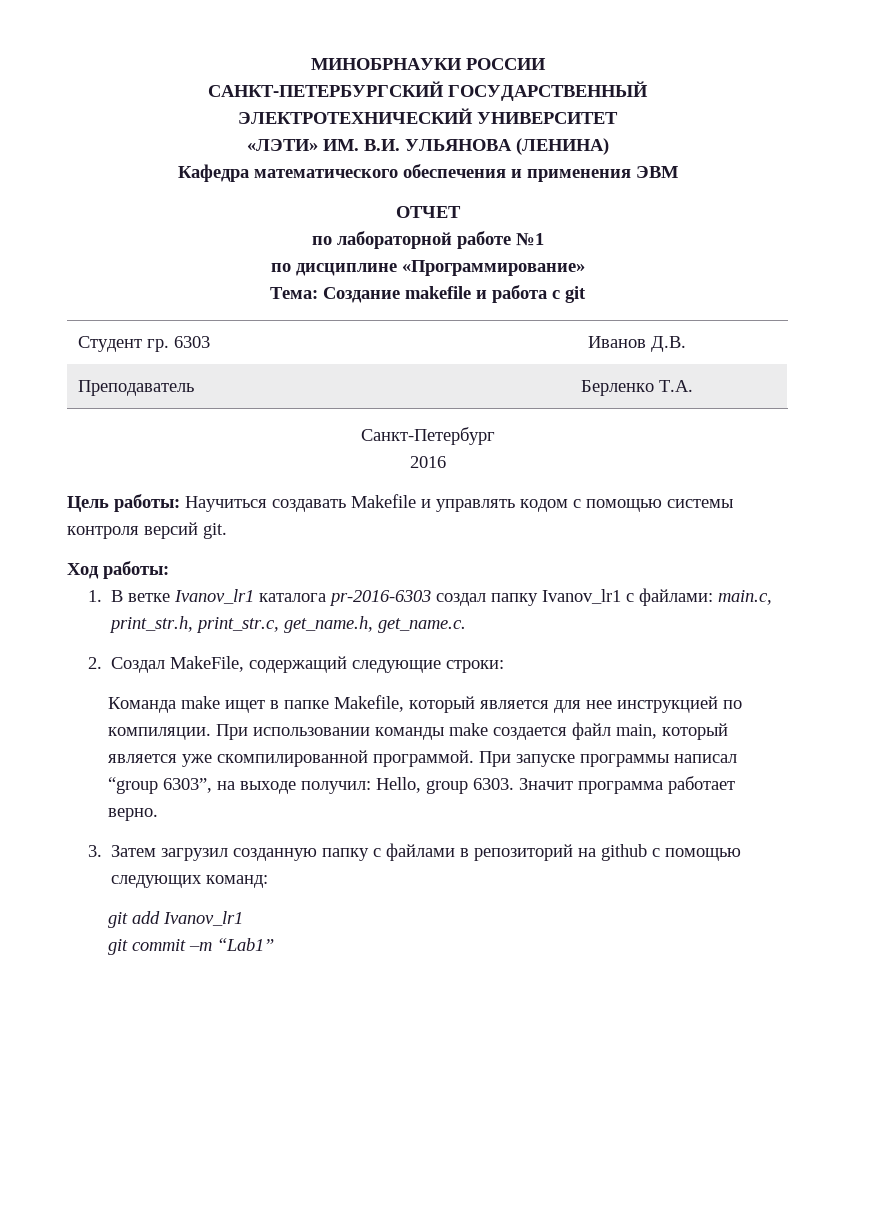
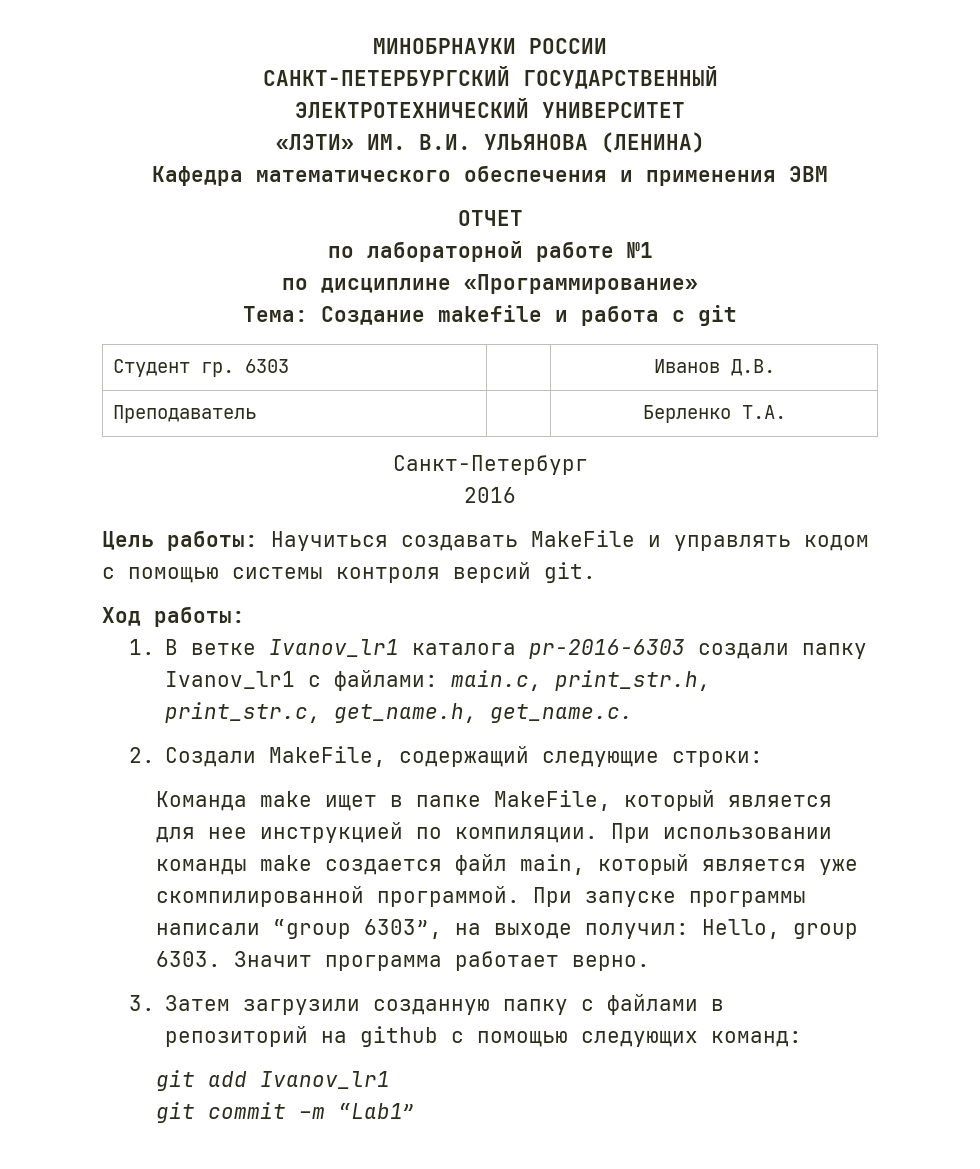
- Цель работы: Научиться создавать Makefile и управлять кодом с помощью системы контроля версий git.
+ Цель работы: Научиться создавать MakeFile и управлять кодом с помощью системы контроля версий git.
- 1. В ветке Ivanov_lr1 каталога pr-2016-6303 создал папку Ivanov_lr1 c файлами: main.c, print_str.h, print_str.c, get_name.h, get_name.c.
+ 1. В ветке Ivanov_lr1 каталога pr-2016-6303 создали папку Ivanov_lr1 c файлами: main.c, print_str.h, print_str.c, get_name.h, get_name.c.
- 2. Создал MakeFile, содержащий следующие строки:
+ 2. Создали MakeFile, содержащий следующие строки:
- Команда make ищет в папке Makefile, который является для нее инструкцией по компиляции.
+ Команда make ищет в папке MakeFile, который является для нее инструкцией по компиляции.
- При запуске программы написал “group 6303”, на выходе получил: Hello, group 6303.
+ При запуске программы написали “group 6303”, на выходе получил: Hello, group 6303.
- 3. Затем загрузил созданную папку с файлами в репозиторий на github с помощью следующих команд:
+ 3. Затем загрузили созданную папку с файлами в репозиторий на github с помощью следующих команд:

